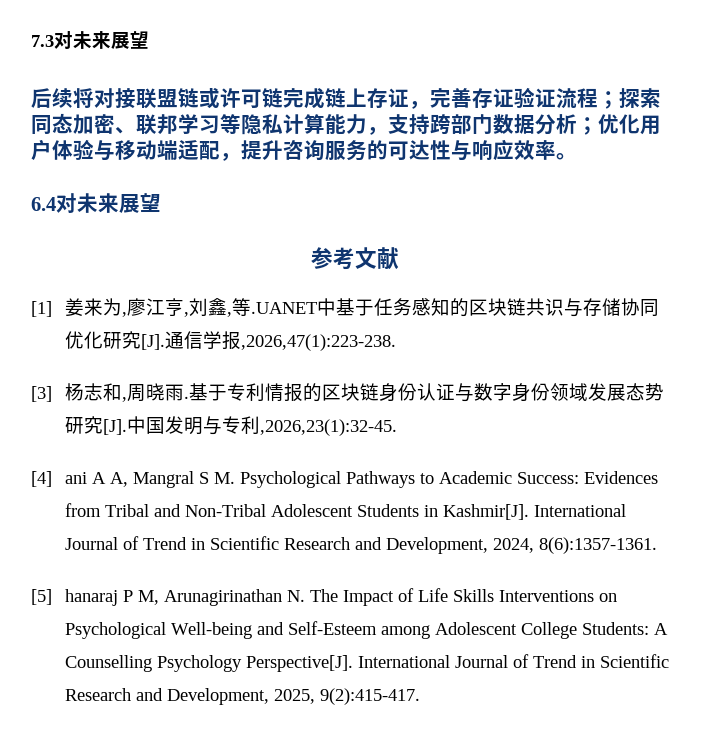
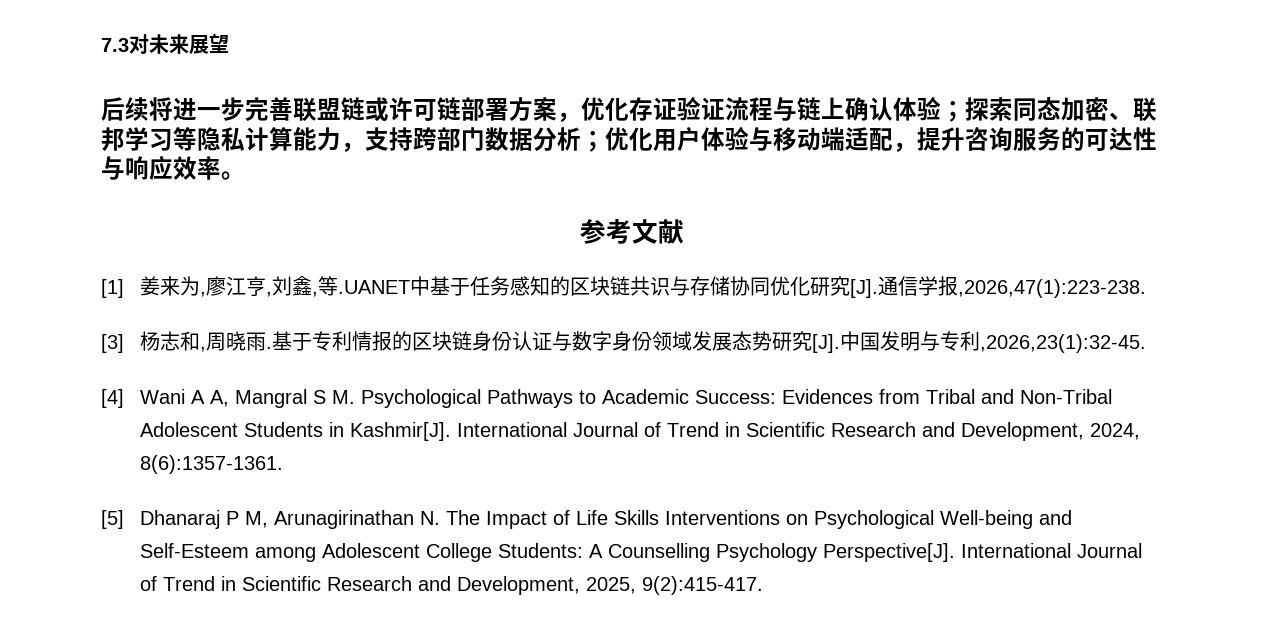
- 后续将对接联盟链或许可链完成链上存证，完善存证验证流程；探索同态加密、联邦学习等隐私计算能力，支持跨部门数据分析；优化用户体验与移动端适配，提升咨询服务的可达性与响应效率。
+ 后续将进一步完善联盟链或许可链部署方案，优化存证验证流程与链上确认体验；探索同态加密、联邦学习等隐私计算能力，支持跨部门数据分析；优化用户体验与移动端适配，提升咨询服务的可达性与响应效率。
- 6.4对未来展望
- [4] ani A A, Mangral S M. Psychological Pathways to Academic Success: Evidences from Tribal and Non-Tribal Adolescent Students in Kashmir[J].
+ [4] Wani A A, Mangral S M. Psychological Pathways to Academic Success: Evidences from Tribal and Non-Tribal Adolescent Students in Kashmir[J].
- [5] hanaraj P M, Arunagirinathan N. The Impact of Life Skills Interventions on Psychological Well-being and Self-Esteem among Adolescent College Students: A Counselling Psychology Perspective[J].
+ [5] Dhanaraj P M, Arunagirinathan N. The Impact of Life Skills Interventions on Psychological Well-being and Self-Esteem among Adolescent College Students: A Counselling Psychology Perspective[J].

